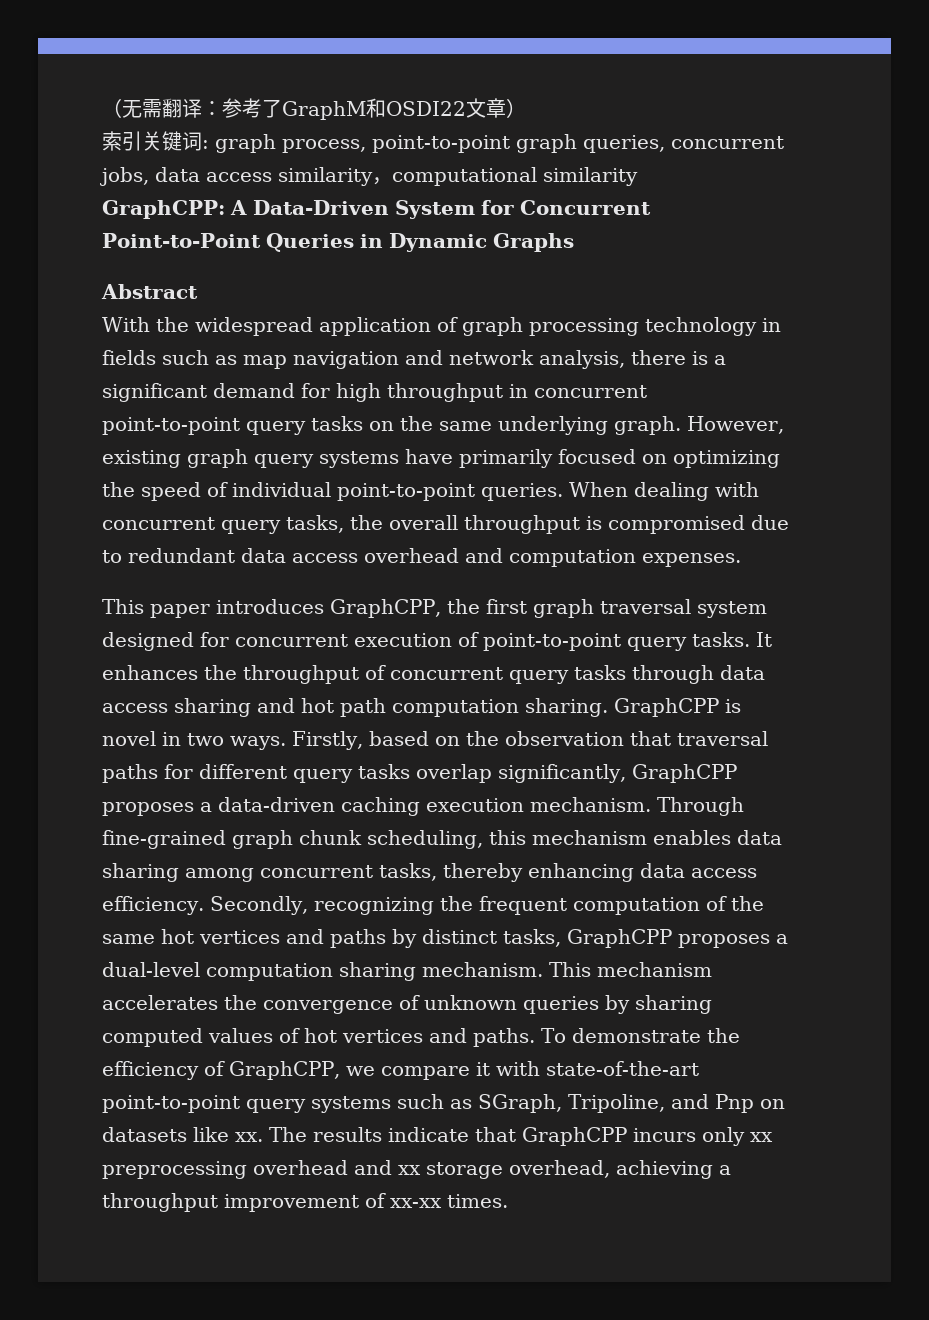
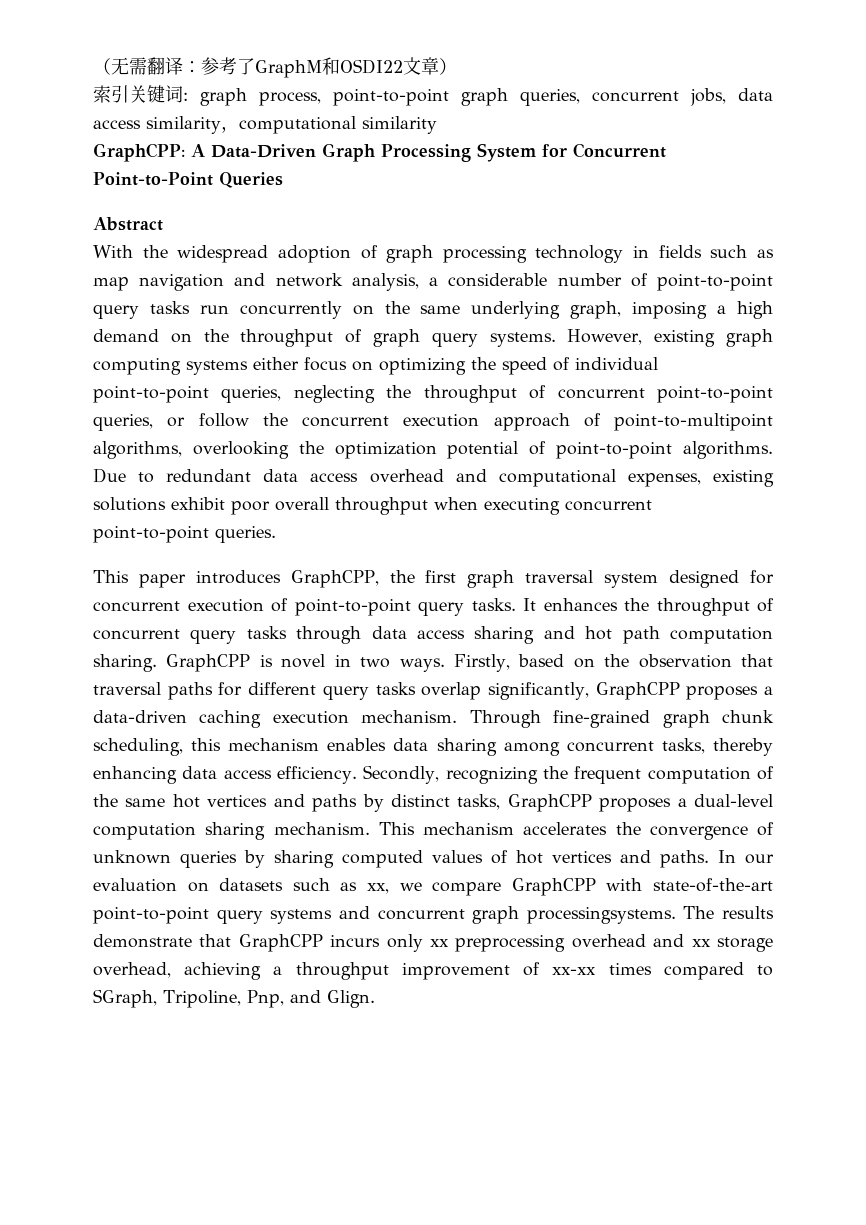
- GraphCPP: A Data-Driven System for Concurrent Point-to-Point Queries in Dynamic Graphs
+ GraphCPP: A Data-Driven Graph Processing System for Concurrent Point-to-Point Queries
- With the widespread application of graph processing technology in fields such as map navigation and network analysis, there is a significant demand for high throughput in concurrent point-to-point query tasks on the same underlying graph. However, existing graph query systems have primarily focused on optimizing the speed of individual point-to-point queries. When dealing with concurrent query tasks, the overall throughput is compromised due to redundant data access overhead and computation expenses.
+ With the widespread adoption of graph processing technology in fields such as map navigation and network analysis, a considerable number of point-to-point query tasks run concurrently on the same underlying graph, imposing a high demand on the throughput of graph query systems. However, existing graph computing systems either focus on optimizing the speed of individual point-to-point queries, neglecting the throughput of concurrent point-to-point queries, or follow the concurrent execution approach of point-to-multipoint algorithms, overlooking the optimization potential of point-to-point algorithms. Due to redundant data access overhead and computational expenses, existing solutions exhibit poor overall throughput when executing concurrent point-to-point queries.
- To demonstrate the efficiency of GraphCPP, we compare it with state-of-the-art point-to-point query systems such as SGraph, Tripoline, and Pnp on datasets like xx.
+ In our evaluation on datasets such as xx, we compare GraphCPP with state-of-the-art point-to-point query systems and concurrent graph processingsystems.
- The results indicate that GraphCPP incurs only xx preprocessing overhead and xx storage overhead, achieving a throughput improvement of xx-xx times.
+ The results demonstrate that GraphCPP incurs only xx preprocessing overhead and xx storage overhead, achieving a throughput improvement of xx-xx times compared to SGraph, Tripoline, Pnp, and Glign.

